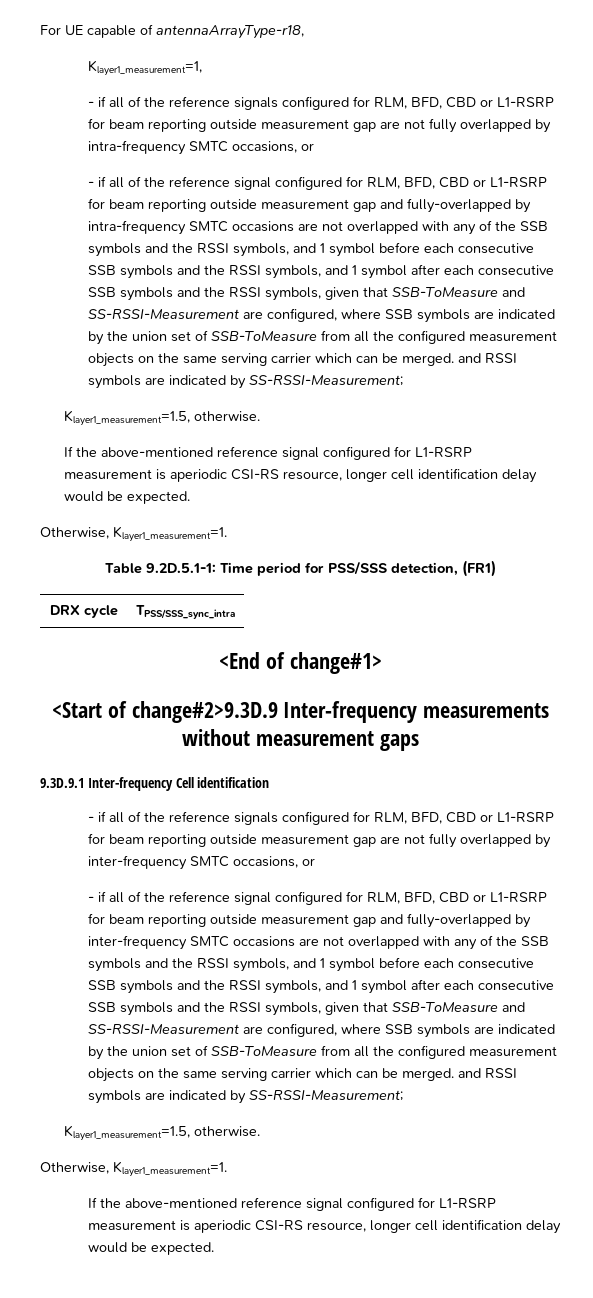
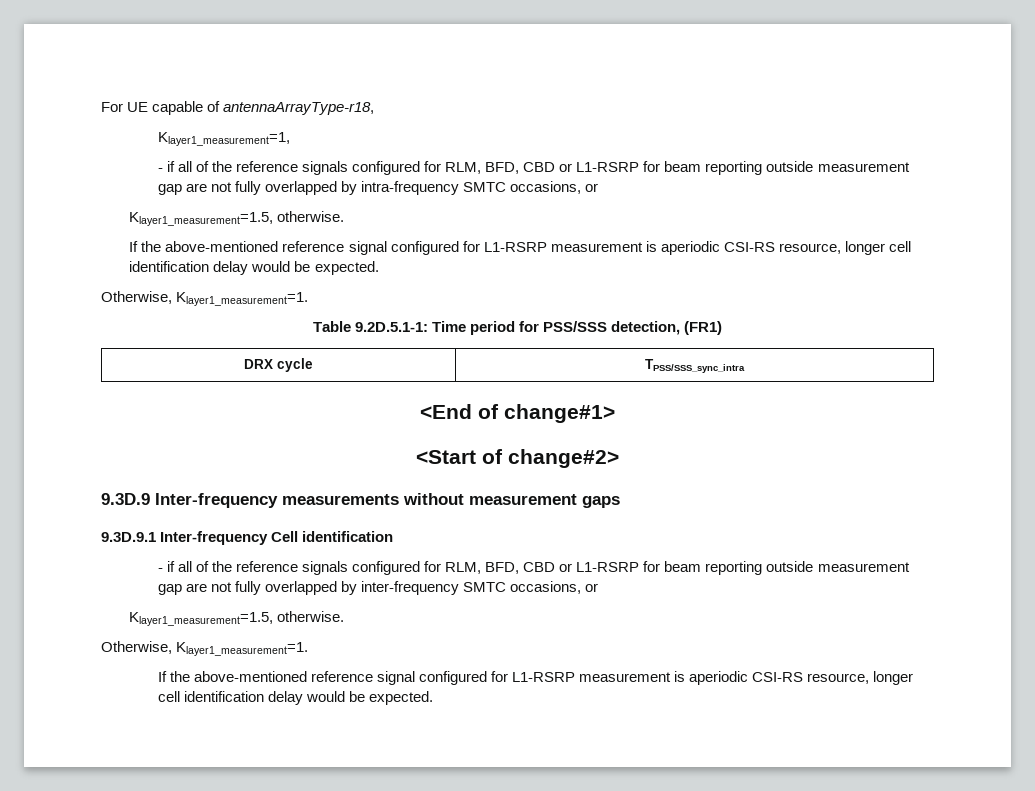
- - if all of the reference signal configured for RLM, BFD, CBD or L1-RSRP for beam reporting outside measurement gap and fully-overlapped by intra-frequency SMTC occasions are not overlapped with any of the SSB symbols and the RSSI symbols, and 1 symbol before each consecutive SSB symbols and the RSSI symbols, and 1 symbol after each consecutive SSB symbols and the RSSI symbols, given that SSB-ToMeasure and SS-RSSI-Measurement are configured, where SSB symbols are indicated by the union set of SSB-ToMeasure from all the configured measurement objects on the same serving carrier which can be merged. and RSSI symbols are indicated by SS-RSSI-Measurement;
- <Start of change#2>9.3D.9 Inter-frequency measurements without measurement gaps
+ <Start of change#2>
+ 9.3D.9 Inter-frequency measurements without measurement gaps
- - if all of the reference signal configured for RLM, BFD, CBD or L1-RSRP for beam reporting outside measurement gap and fully-overlapped by inter-frequency SMTC occasions are not overlapped with any of the SSB symbols and the RSSI symbols, and 1 symbol before each consecutive SSB symbols and the RSSI symbols, and 1 symbol after each consecutive SSB symbols and the RSSI symbols, given that SSB-ToMeasure and SS-RSSI-Measurement are configured, where SSB symbols are indicated by the union set of SSB-ToMeasure from all the configured measurement objects on the same serving carrier which can be merged. and RSSI symbols are indicated by SS-RSSI-Measurement;

